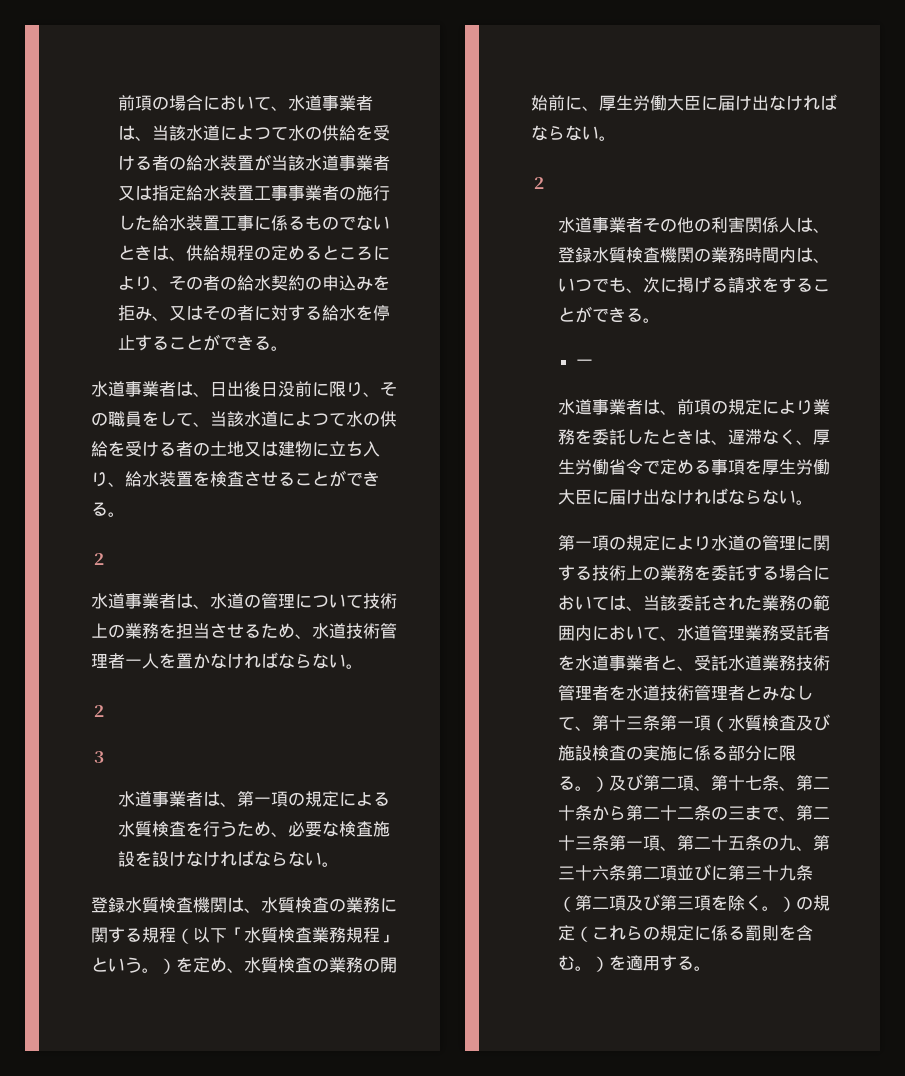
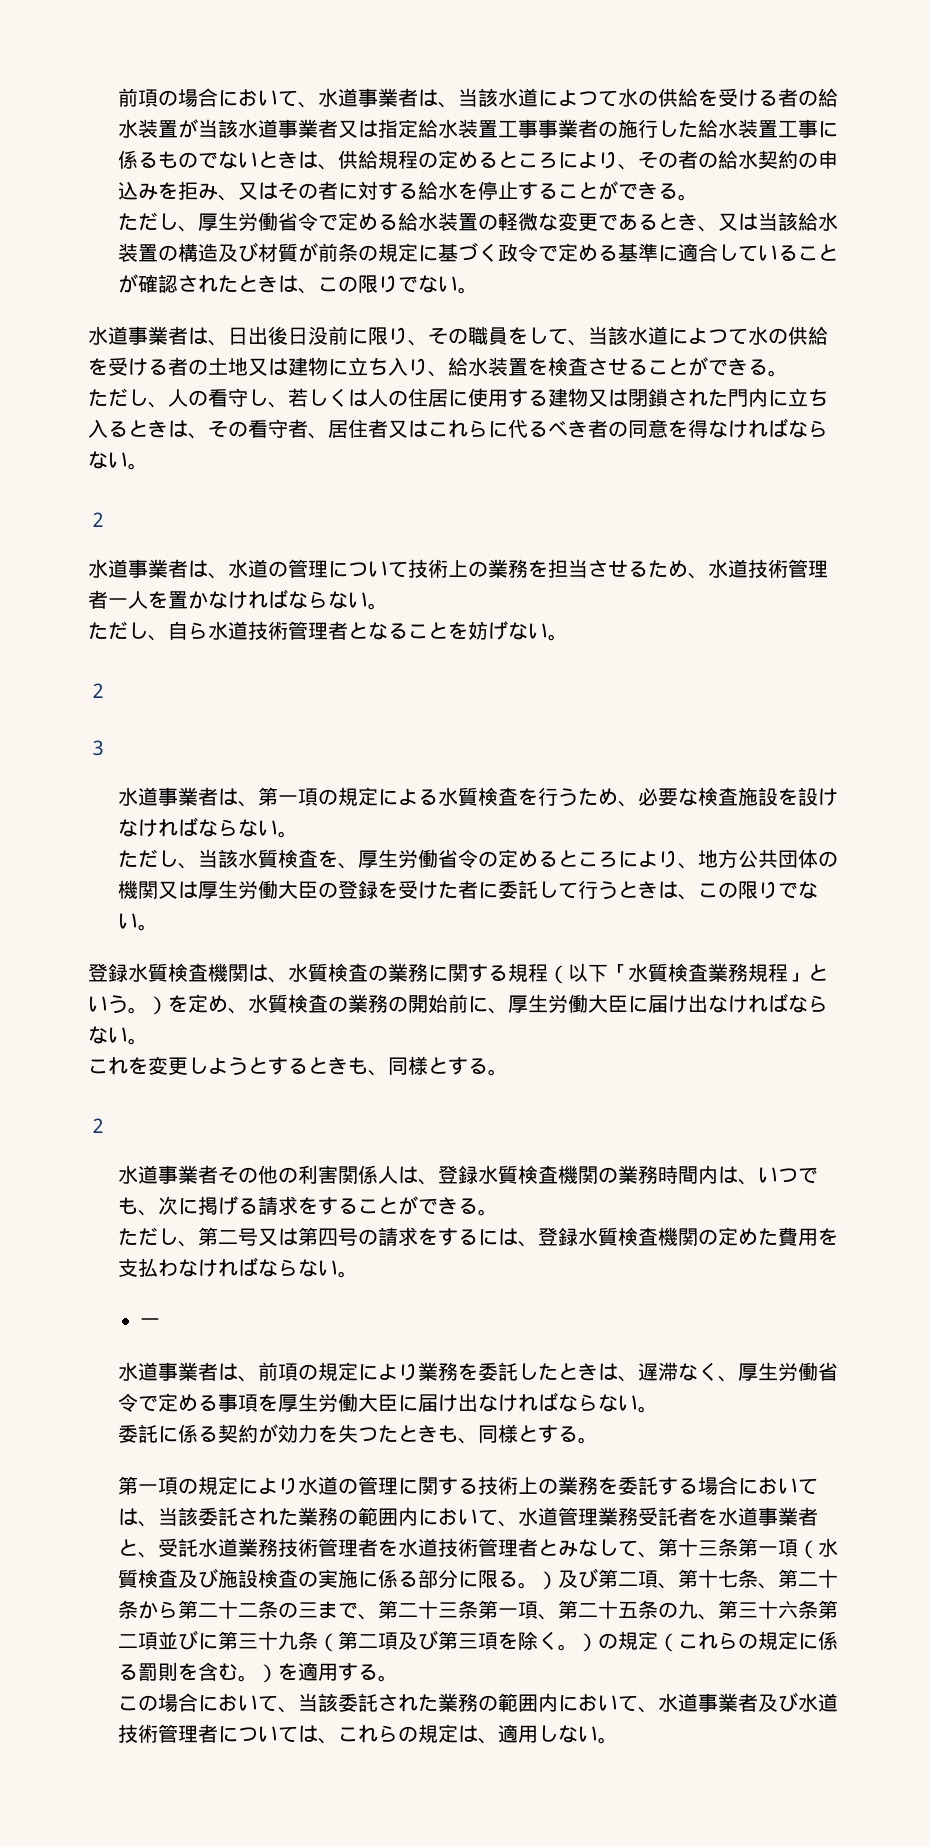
+ ただし、厚生労働省令で定める給水装置の軽微な変更であるとき、又は当該給水装置の構造及び材質が前条の規定に基づく政令で定める基準に適合していることが確認されたときは、この限りでない。
+ ただし、人の看守し、若しくは人の住居に使用する建物又は閉鎖された門内に立ち入るときは、その看守者、居住者又はこれらに代るべき者の同意を得なければならない。
+ ただし、自ら水道技術管理者となることを妨げない。
+ ただし、当該水質検査を、厚生労働省令の定めるところにより、地方公共団体の機関又は厚生労働大臣の登録を受けた者に委託して行うときは、この限りでない。
+ これを変更しようとするときも、同様とする。
+ ただし、第二号又は第四号の請求をするには、登録水質検査機関の定めた費用を支払わなければならない。
+ 委託に係る契約が効力を失つたときも、同様とする。
+ この場合において、当該委託された業務の範囲内において、水道事業者及び水道技術管理者については、これらの規定は、適用しない。

